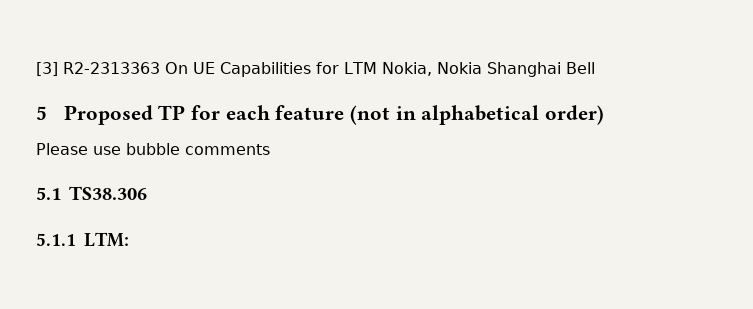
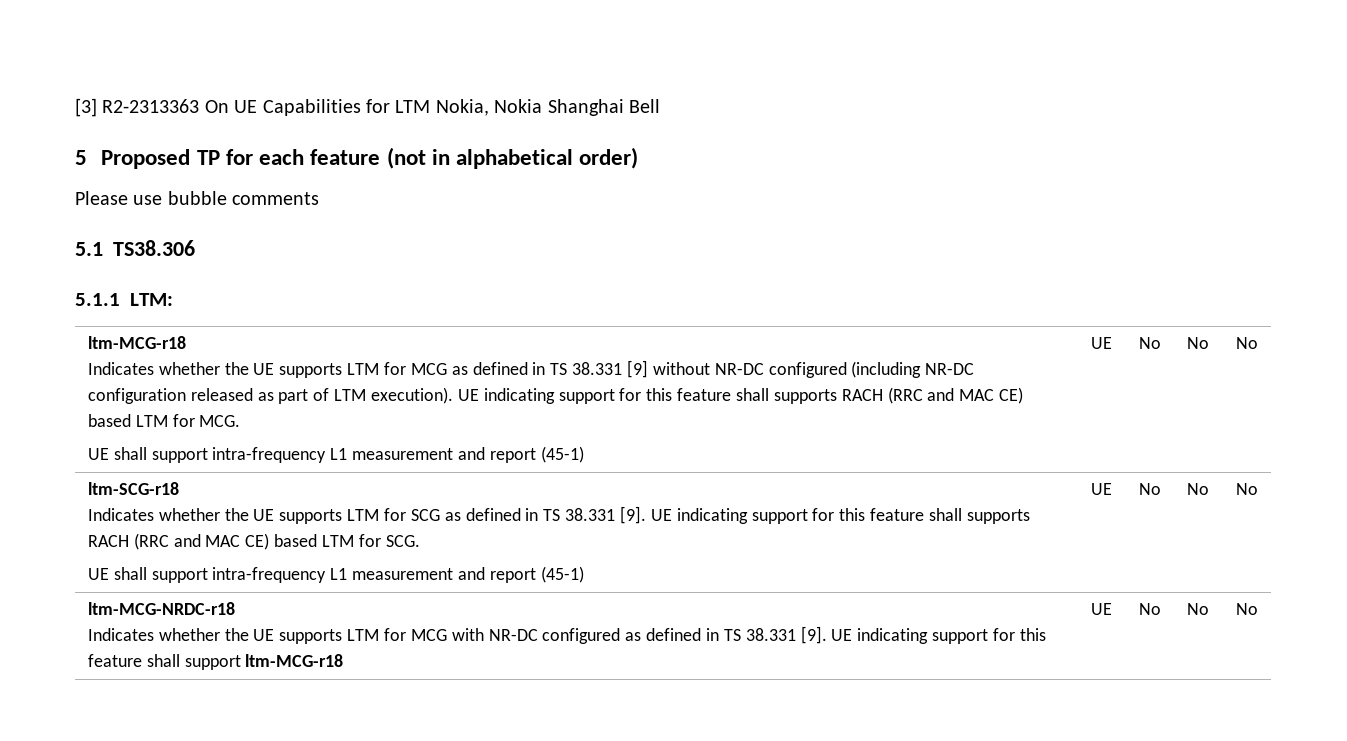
  5.1.1 LTM:
+ ltm-MCG-r18
+ Indicates whether the UE supports LTM for MCG as defined in TS 38.331 [9] without NR-DC configured (including NR-DC configuration released as part of LTM execution). UE indicating support for this feature shall supports RACH (RRC and MAC CE) based LTM for MCG.
+ UE shall support intra-frequency L1 measurement and report (45-1) | UE | No | No | No
+ ltm-SCG-r18
+ Indicates whether the UE supports LTM for SCG as defined in TS 38.331 [9]. UE indicating support for this feature shall supports RACH (RRC and MAC CE) based LTM for SCG.
+ UE shall support intra-frequency L1 measurement and report (45-1) | UE | No | No | No
+ ltm-MCG-NRDC-r18
+ Indicates whether the UE supports LTM for MCG with NR-DC configured as defined in TS 38.331 [9]. UE indicating support for this feature shall support ltm-MCG-r18 | UE | No | No | No

